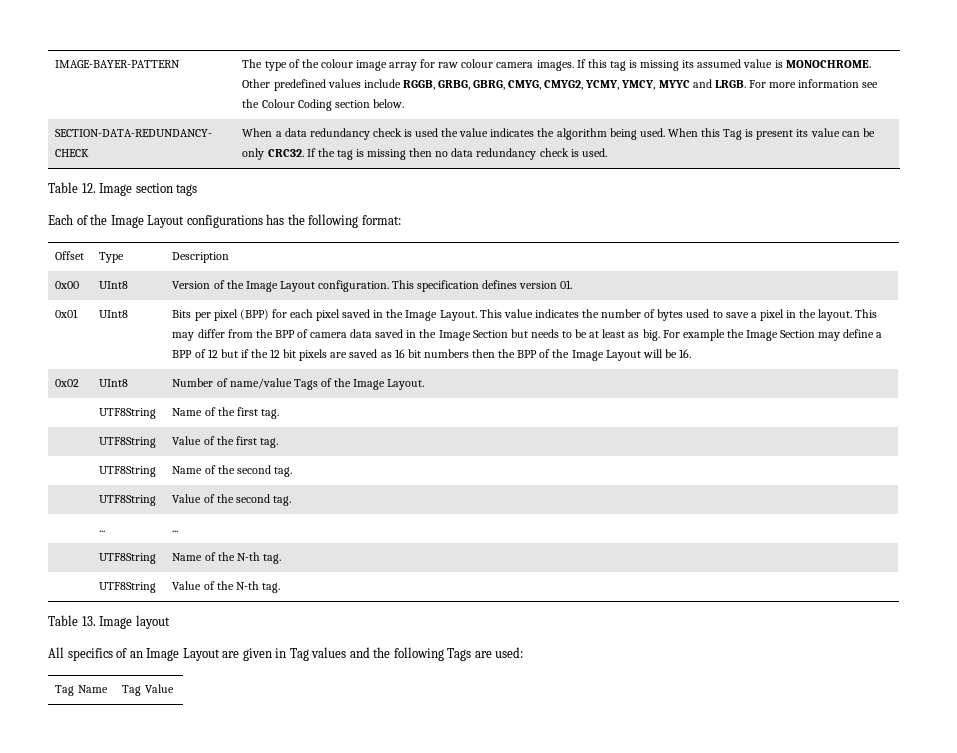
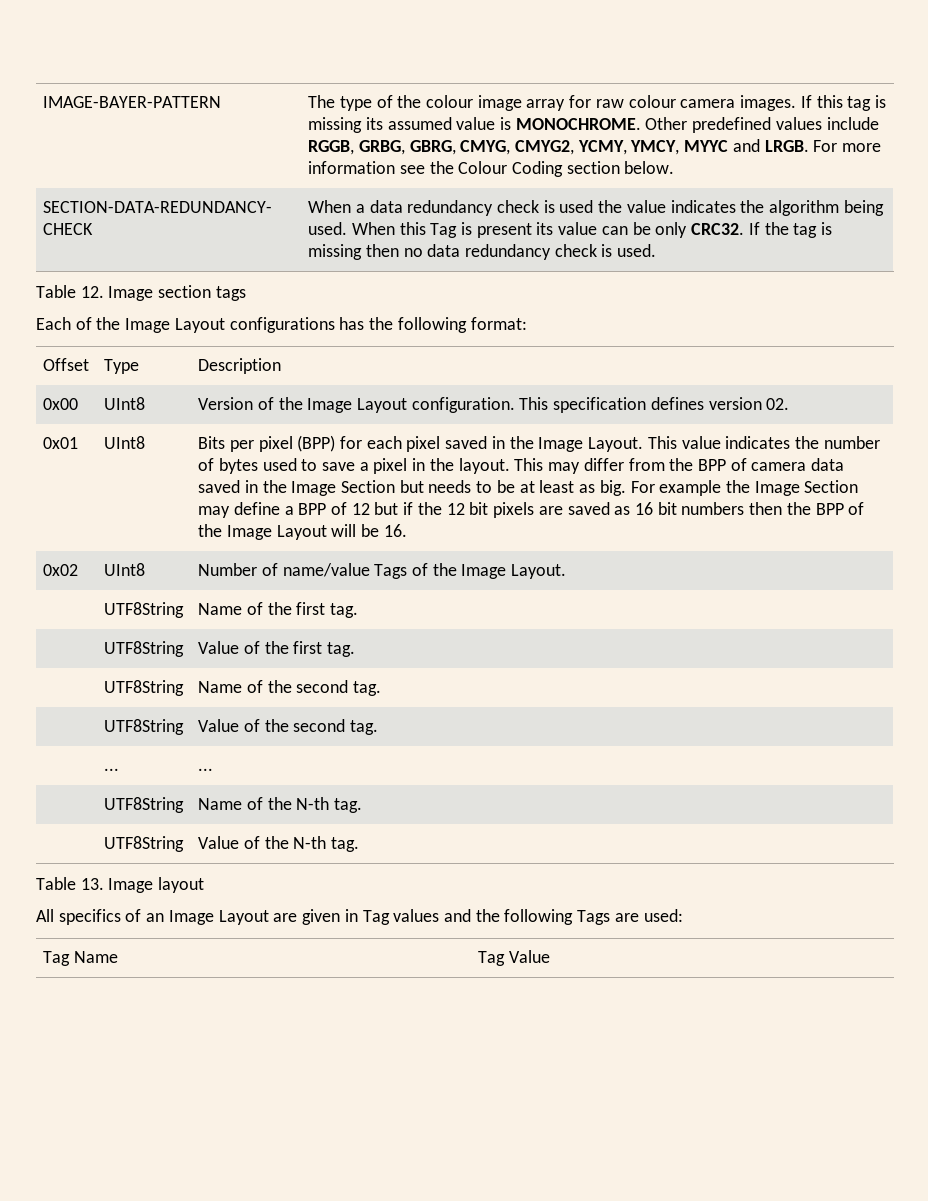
- 0x00 | UInt8 | Version of the Image Layout configuration. This specification defines version 01.
+ 0x00 | UInt8 | Version of the Image Layout configuration. This specification defines version 02.

